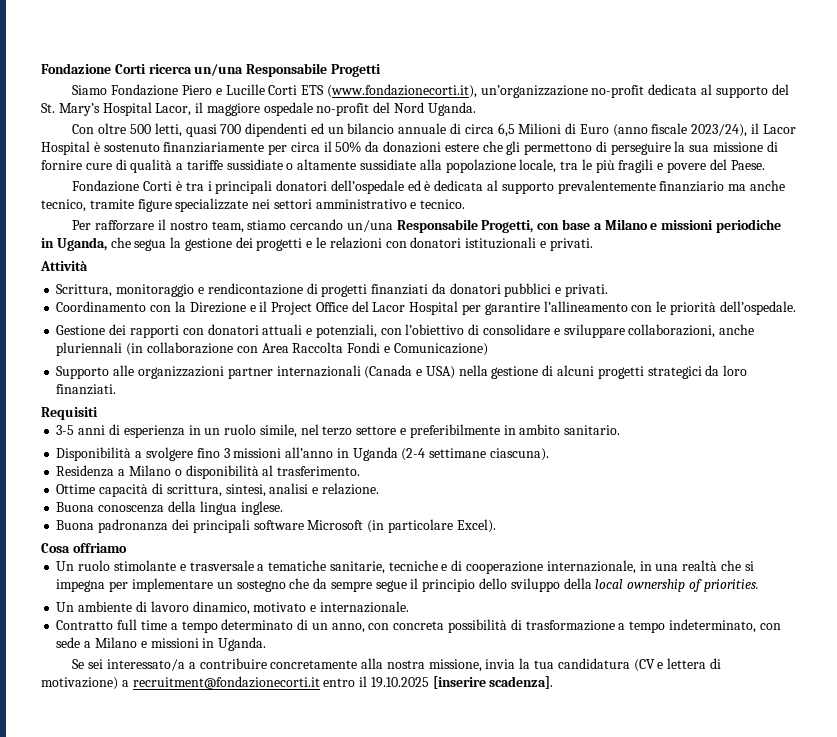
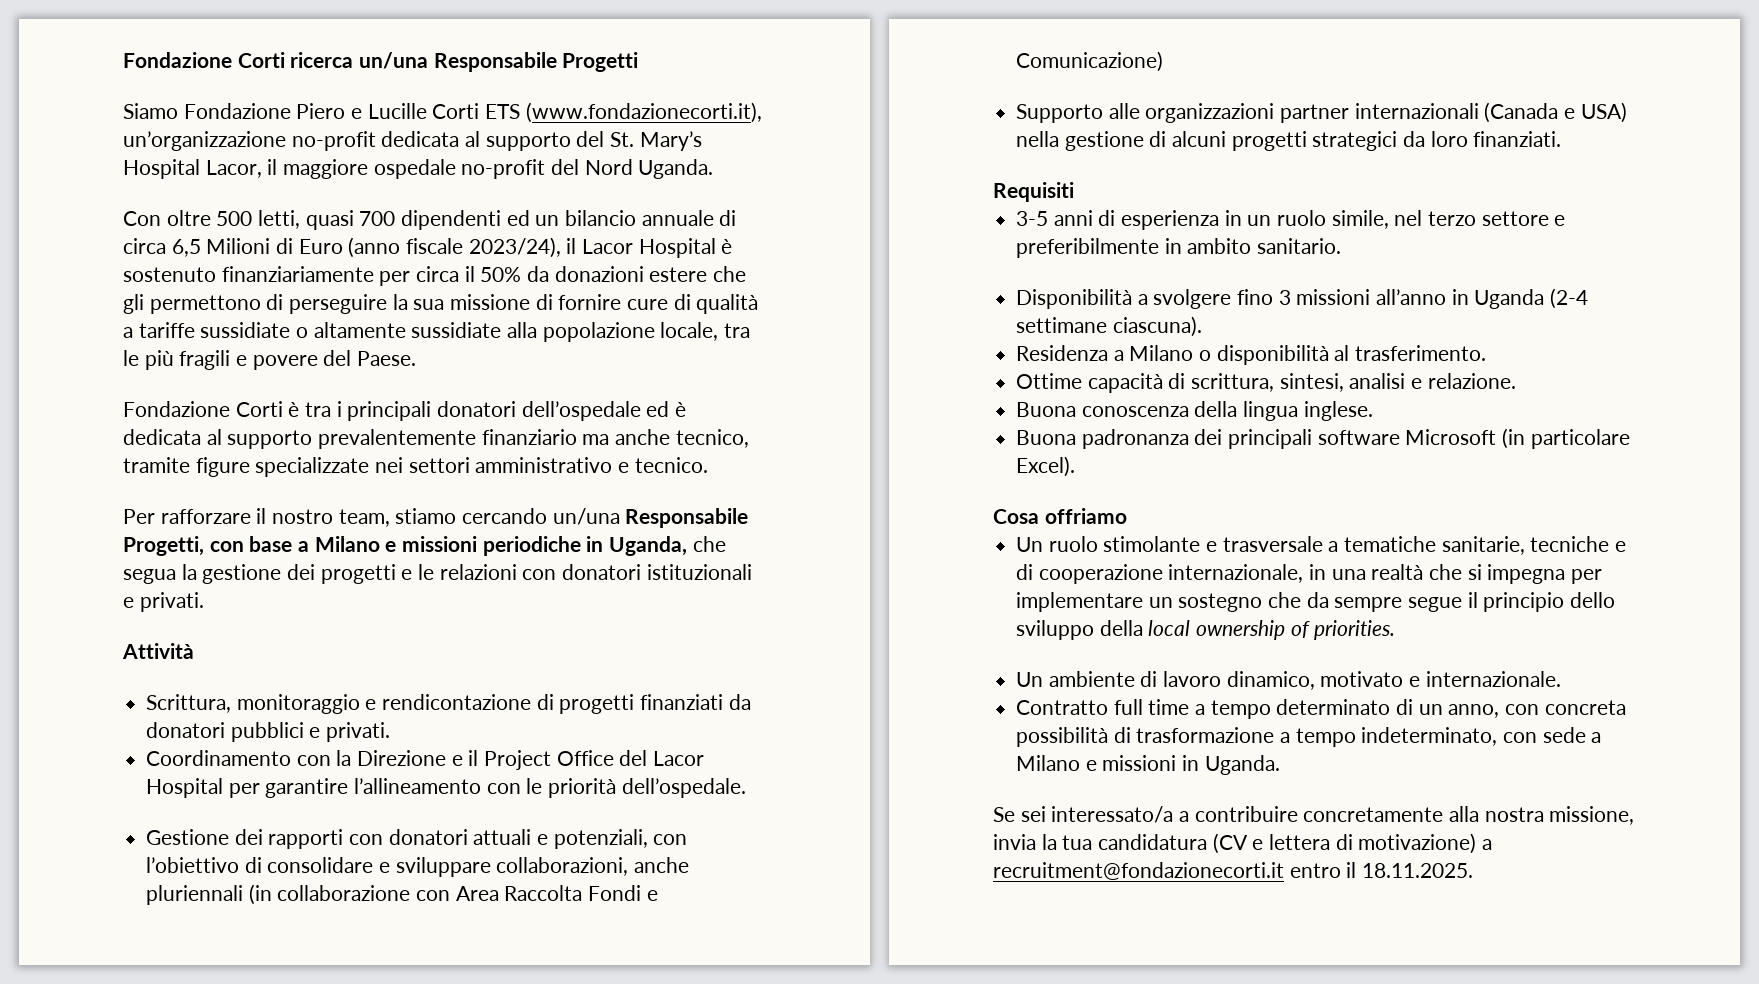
- Se sei interessato/a a contribuire concretamente alla nostra missione, invia la tua candidatura (CV e lettera di motivazione) a recruitment@fondazionecorti.it entro il 19.10.2025 [inserire scadenza].
+ Se sei interessato/a a contribuire concretamente alla nostra missione, invia la tua candidatura (CV e lettera di motivazione) a recruitment@fondazionecorti.it entro il 18.11.2025.

